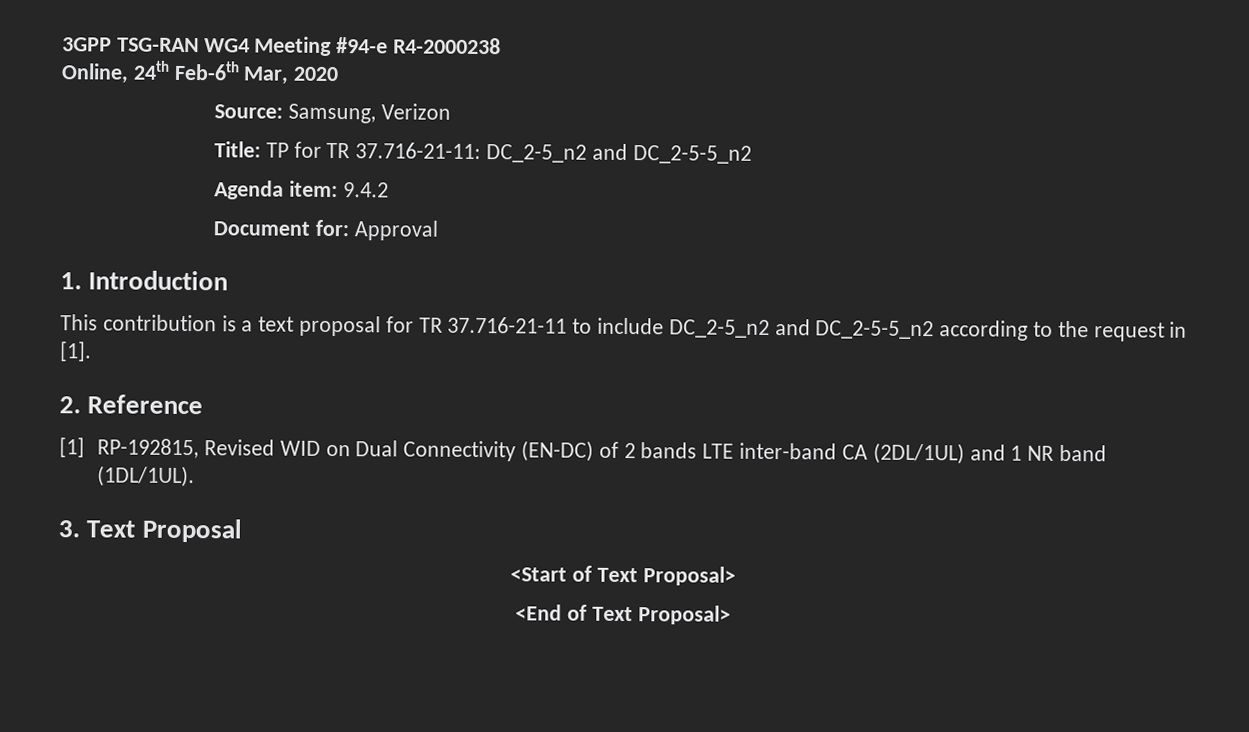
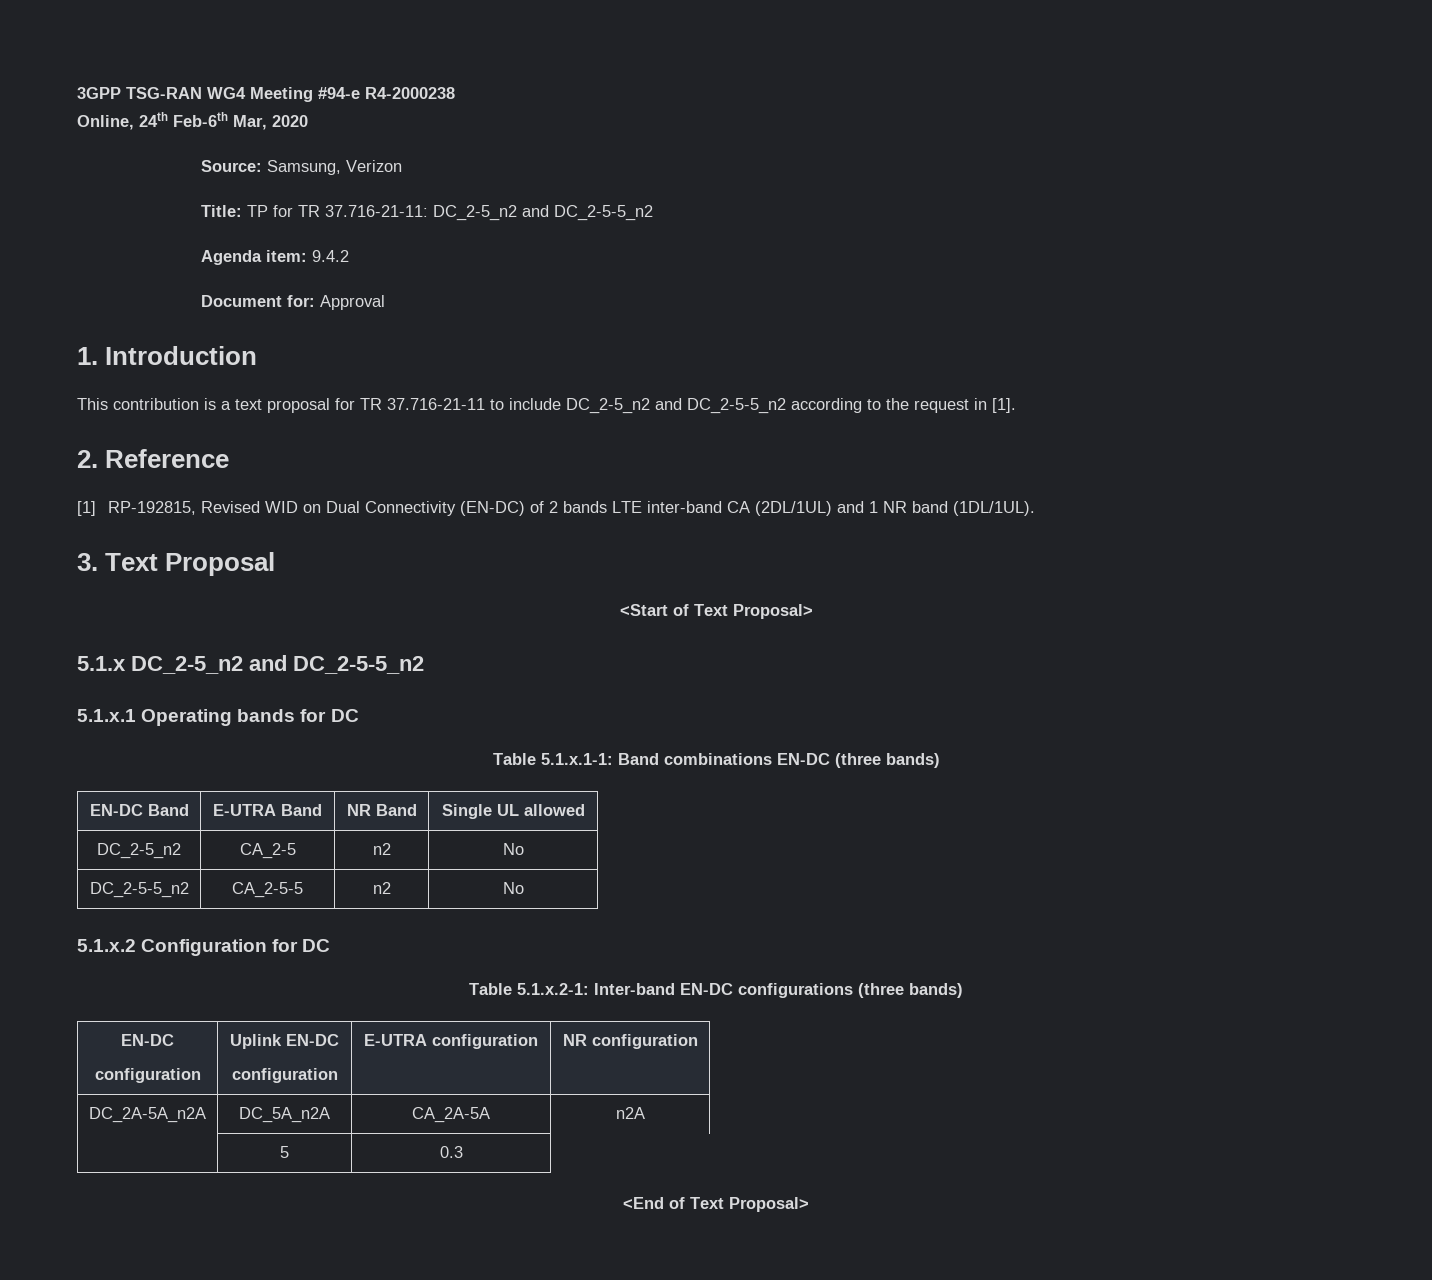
+ 5.1.x DC_2-5_n2 and DC_2-5-5_n2
+ 5.1.x.1 Operating bands for DC
+ Table 5.1.x.1-1: Band combinations EN-DC (three bands)
+ EN-DC Band | E-UTRA Band | NR Band | Single UL allowed
+ DC_2-5_n2 | CA_2-5 | n2 | No
+ DC_2-5-5_n2 | CA_2-5-5 | n2 | No
+ 5.1.x.2 Configuration for DC
+ Table 5.1.x.2-1: Inter-band EN-DC configurations (three bands)
+ EN-DC
+ configuration | Uplink EN-DC
+ configuration | E-UTRA configuration | NR configuration
+ DC_2A-5A_n2A | DC_5A_n2A | CA_2A-5A | n2A
+ | 5 | 0.3

